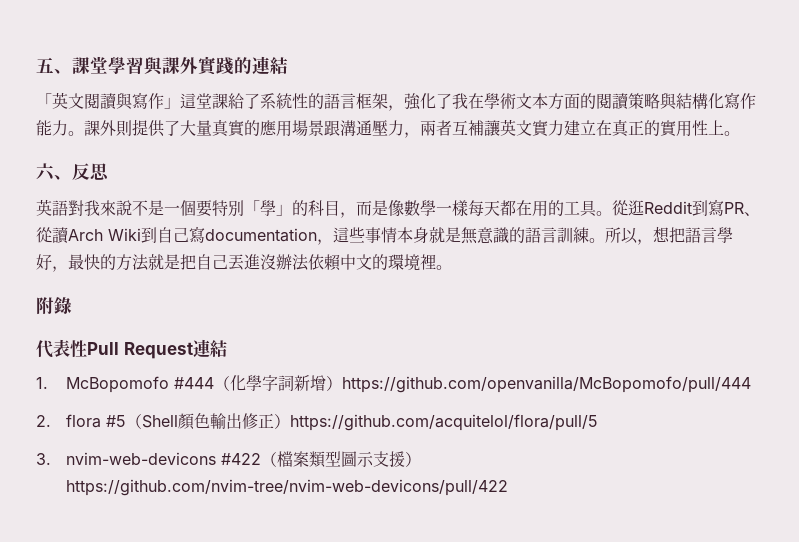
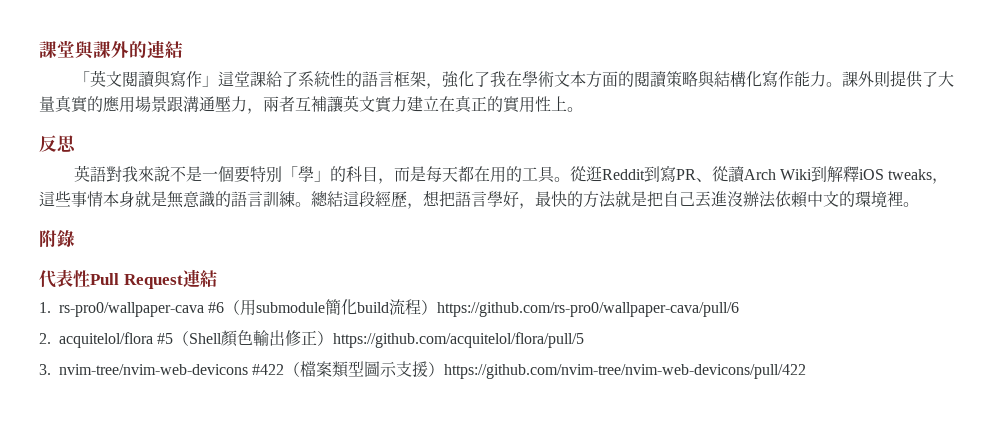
- 五、課堂學習與課外實踐的連結
+ 課堂與課外的連結
- 六、反思
+ 反思
- 英語對我來說不是一個要特別「學」的科目，而是像數學一樣每天都在用的工具。
+ 英語對我來說不是一個要特別「學」的科目，而是每天都在用的工具。
- 從逛Reddit到寫PR、從讀Arch Wiki到自己寫documentation，這些事情本身就是無意識的語言訓練。
+ 從逛Reddit到寫PR、從讀Arch Wiki到解釋iOS tweaks，這些事情本身就是無意識的語言訓練。
- 所以，想把語言學好，最快的方法就是把自己丟進沒辦法依賴中文的環境裡。
+ 總結這段經歷，想把語言學好，最快的方法就是把自己丟進沒辦法依賴中文的環境裡。
- 1. McBopomofo #444（化學字詞新增）https://github.com/openvanilla/McBopomofo/pull/444
+ 1. rs-pro0/wallpaper-cava #6（用submodule簡化build流程）https://github.com/rs-pro0/wallpaper-cava/pull/6
- 2. flora #5（Shell顏色輸出修正）https://github.com/acquitelol/flora/pull/5
+ 2. acquitelol/flora #5（Shell顏色輸出修正）https://github.com/acquitelol/flora/pull/5
- 3. nvim-web-devicons #422（檔案類型圖示支援）https://github.com/nvim-tree/nvim-web-devicons/pull/422
+ 3. nvim-tree/nvim-web-devicons #422（檔案類型圖示支援）https://github.com/nvim-tree/nvim-web-devicons/pull/422

